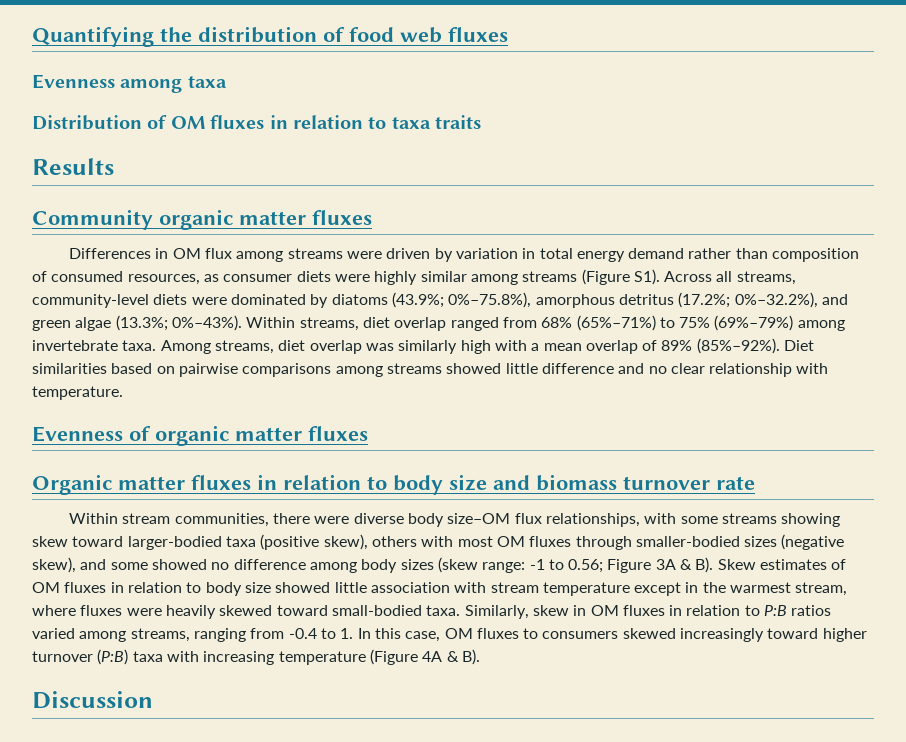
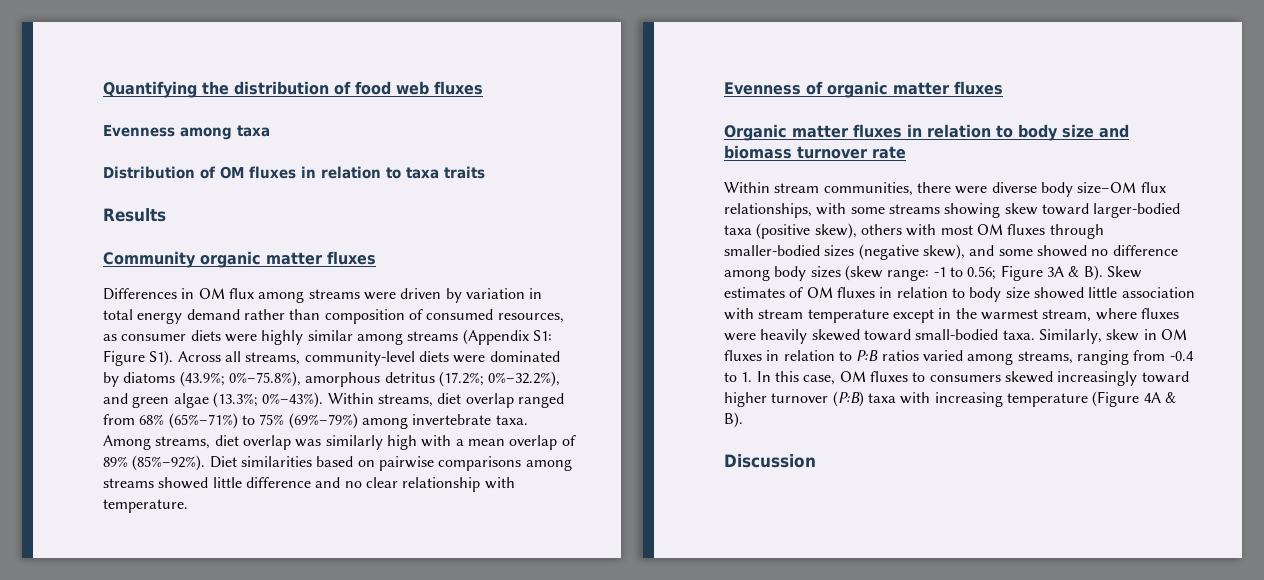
- Differences in OM flux among streams were driven by variation in total energy demand rather than composition of consumed resources, as consumer diets were highly similar among streams (Figure S1). Across all streams, community-level diets were dominated by diatoms (43.9%; 0%–75.8%), amorphous detritus (17.2%; 0%–32.2%), and green algae (13.3%; 0%–43%).
+ Differences in OM flux among streams were driven by variation in total energy demand rather than composition of consumed resources, as consumer diets were highly similar among streams (Appendix S1: Figure S1). Across all streams, community-level diets were dominated by diatoms (43.9%; 0%–75.8%), amorphous detritus (17.2%; 0%–32.2%), and green algae (13.3%; 0%–43%).

